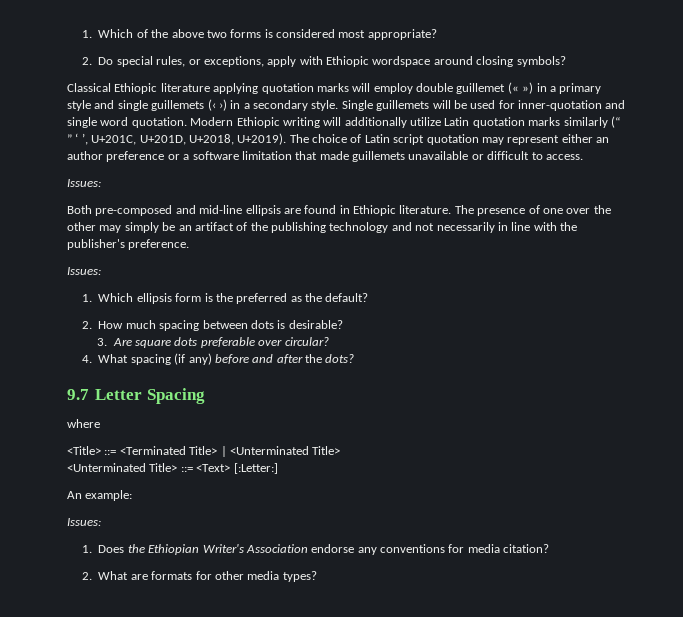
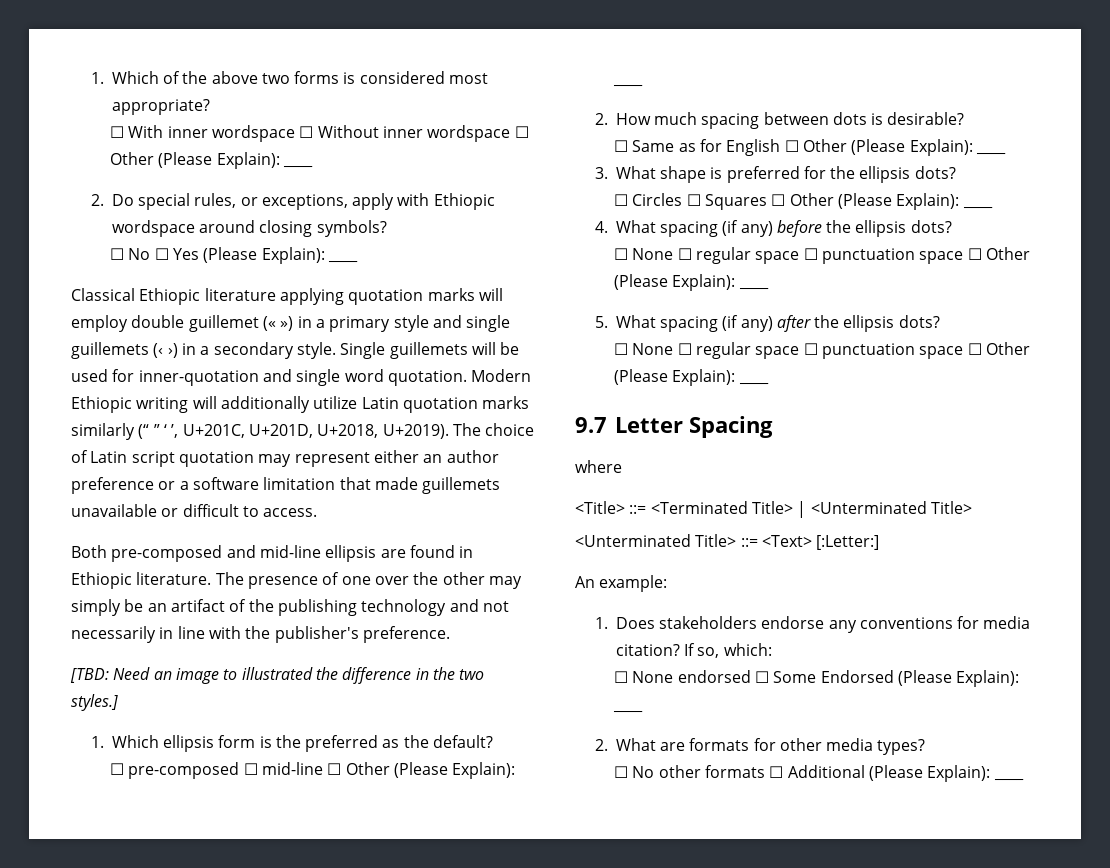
+ ☐ With inner wordspace ☐ Without inner wordspace ☐ Other (Please Explain): ____
+ ☐ No ☐ Yes (Please Explain): ____
  The choice of Latin script quotation may represent either an author preference or a software limitation that made guillemets unavailable or difficult to access.
- Issues:
  The presence of one over the other may simply be an artifact of the publishing technology and not necessarily in line with the publisher's preference.
- Issues:
+ [TBD: Need an image to illustrated the difference in the two styles.]
+ ☐ pre-composed ☐ mid-line ☐ Other (Please Explain): ____
- 3. Are square dots preferable over circular?
+ ☐ Same as for English ☐ Other (Please Explain): ____
+ 3. What shape is preferred for the ellipsis dots?
+ ☐ Circles ☐ Squares ☐ Other (Please Explain): ____
- 4. What spacing (if any) before and after the dots?
+ 4. What spacing (if any) before the ellipsis dots?
+ ☐ None ☐ regular space ☐ punctuation space ☐ Other (Please Explain): ____
+ 5. What spacing (if any) after the ellipsis dots?
+ ☐ None ☐ regular space ☐ punctuation space ☐ Other (Please Explain): ____
  An example:
- Issues:
- 1. Does the Ethiopian Writer's Association endorse any conventions for media citation?
+ 1. Does stakeholders endorse any conventions for media citation? If so, which:
+ ☐ None endorsed ☐ Some Endorsed (Please Explain): ____
+ ☐ No other formats ☐ Additional (Please Explain): ____

